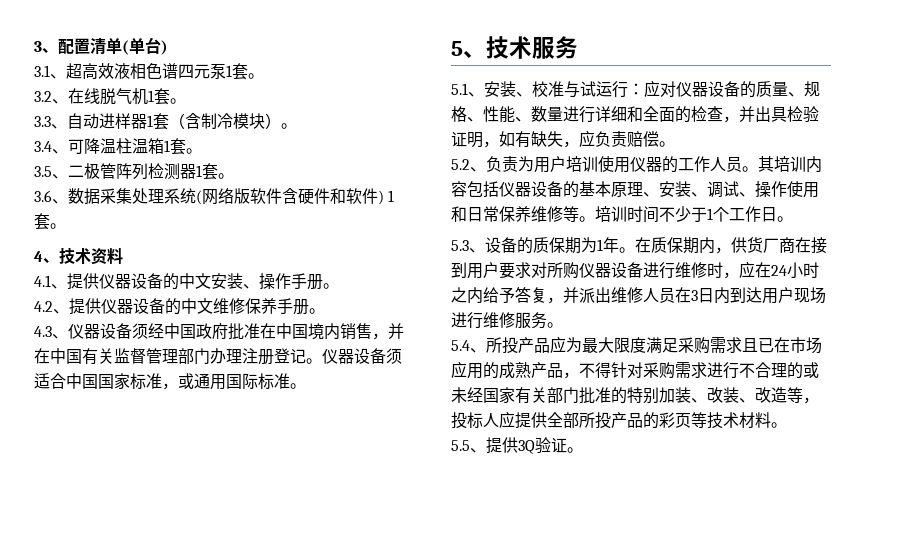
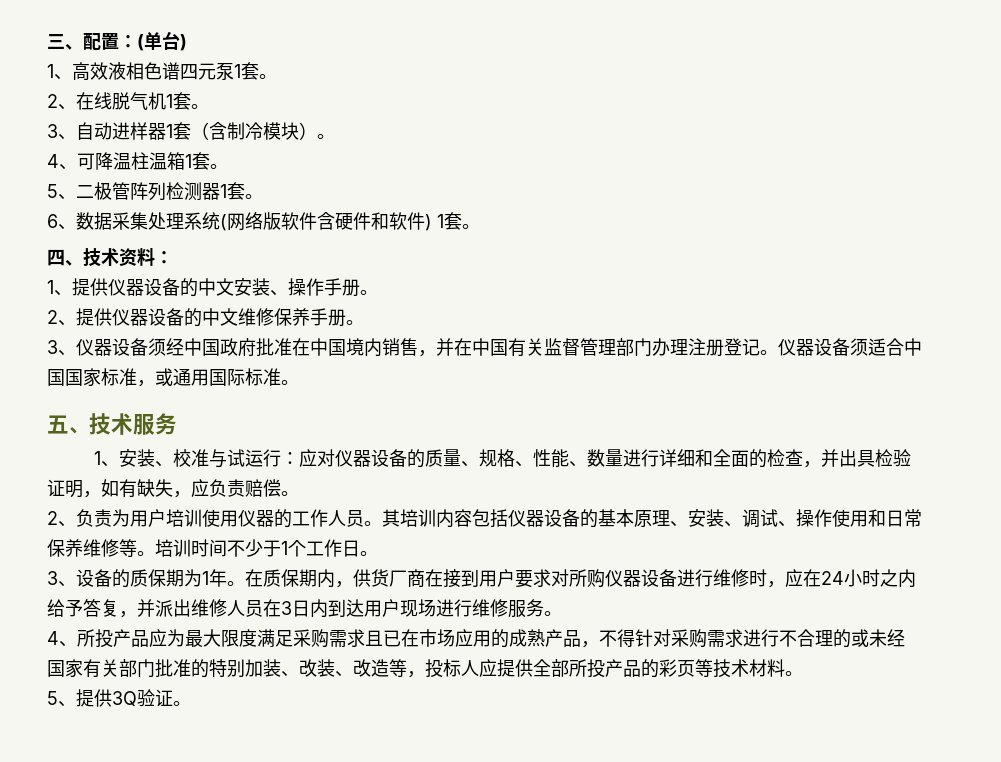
- 3、配置清单(单台)
+ 三、配置：(单台)
- 3.1、超高效液相色谱四元泵1套。
+ 1、高效液相色谱四元泵1套。
- 3.2、在线脱气机1套。
+ 2、在线脱气机1套。
- 3.3、自动进样器1套（含制冷模块）。
+ 3、自动进样器1套（含制冷模块）。
- 3.4、可降温柱温箱1套。
+ 4、可降温柱温箱1套。
- 3.5、二极管阵列检测器1套。
+ 5、二极管阵列检测器1套。
- 3.6、数据采集处理系统(网络版软件含硬件和软件) 1套。
+ 6、数据采集处理系统(网络版软件含硬件和软件) 1套。
- 4、技术资料
- 4.1、提供仪器设备的中文安装、操作手册。
+ 四、技术资料：
+ 1、提供仪器设备的中文安装、操作手册。
- 4.2、提供仪器设备的中文维修保养手册。
+ 2、提供仪器设备的中文维修保养手册。
- 4.3、仪器设备须经中国政府批准在中国境内销售，并在中国有关监督管理部门办理注册登记。
+ 3、仪器设备须经中国政府批准在中国境内销售，并在中国有关监督管理部门办理注册登记。
- 5、技术服务
+ 五、技术服务
- 5.1、安装、校准与试运行：应对仪器设备的质量、规格、性能、数量进行详细和全面的检查，并出具检验证明，如有缺失，应负责赔偿。
+ 1、安装、校准与试运行：应对仪器设备的质量、规格、性能、数量进行详细和全面的检查，并出具检验证明，如有缺失，应负责赔偿。
- 5.2、负责为用户培训使用仪器的工作人员。
+ 2、负责为用户培训使用仪器的工作人员。
- 5.3、设备的质保期为1年。
+ 3、设备的质保期为1年。
- 5.4、所投产品应为最大限度满足采购需求且已在市场应用的成熟产品，不得针对采购需求进行不合理的或未经国家有关部门批准的特别加装、改装、改造等，投标人应提供全部所投产品的彩页等技术材料。
+ 4、所投产品应为最大限度满足采购需求且已在市场应用的成熟产品，不得针对采购需求进行不合理的或未经国家有关部门批准的特别加装、改装、改造等，投标人应提供全部所投产品的彩页等技术材料。
- 5.5、提供3Q验证。
+ 5、提供3Q验证。

